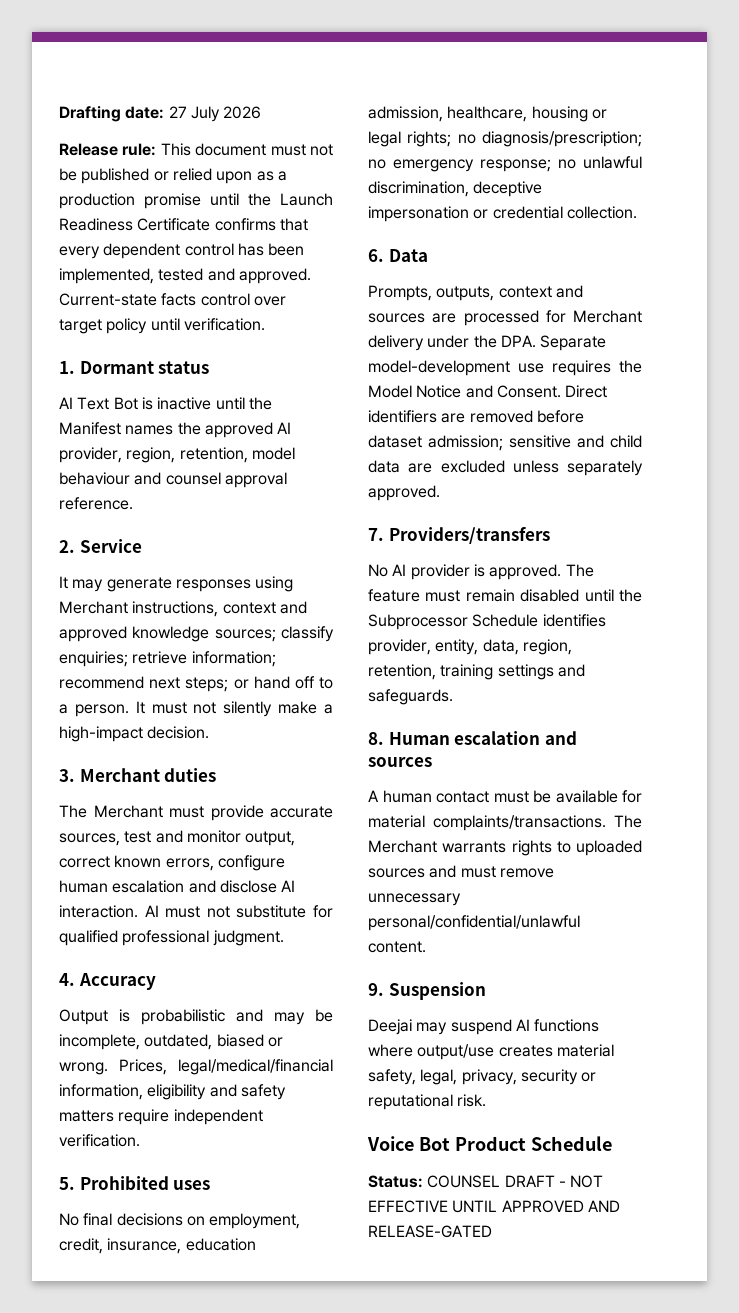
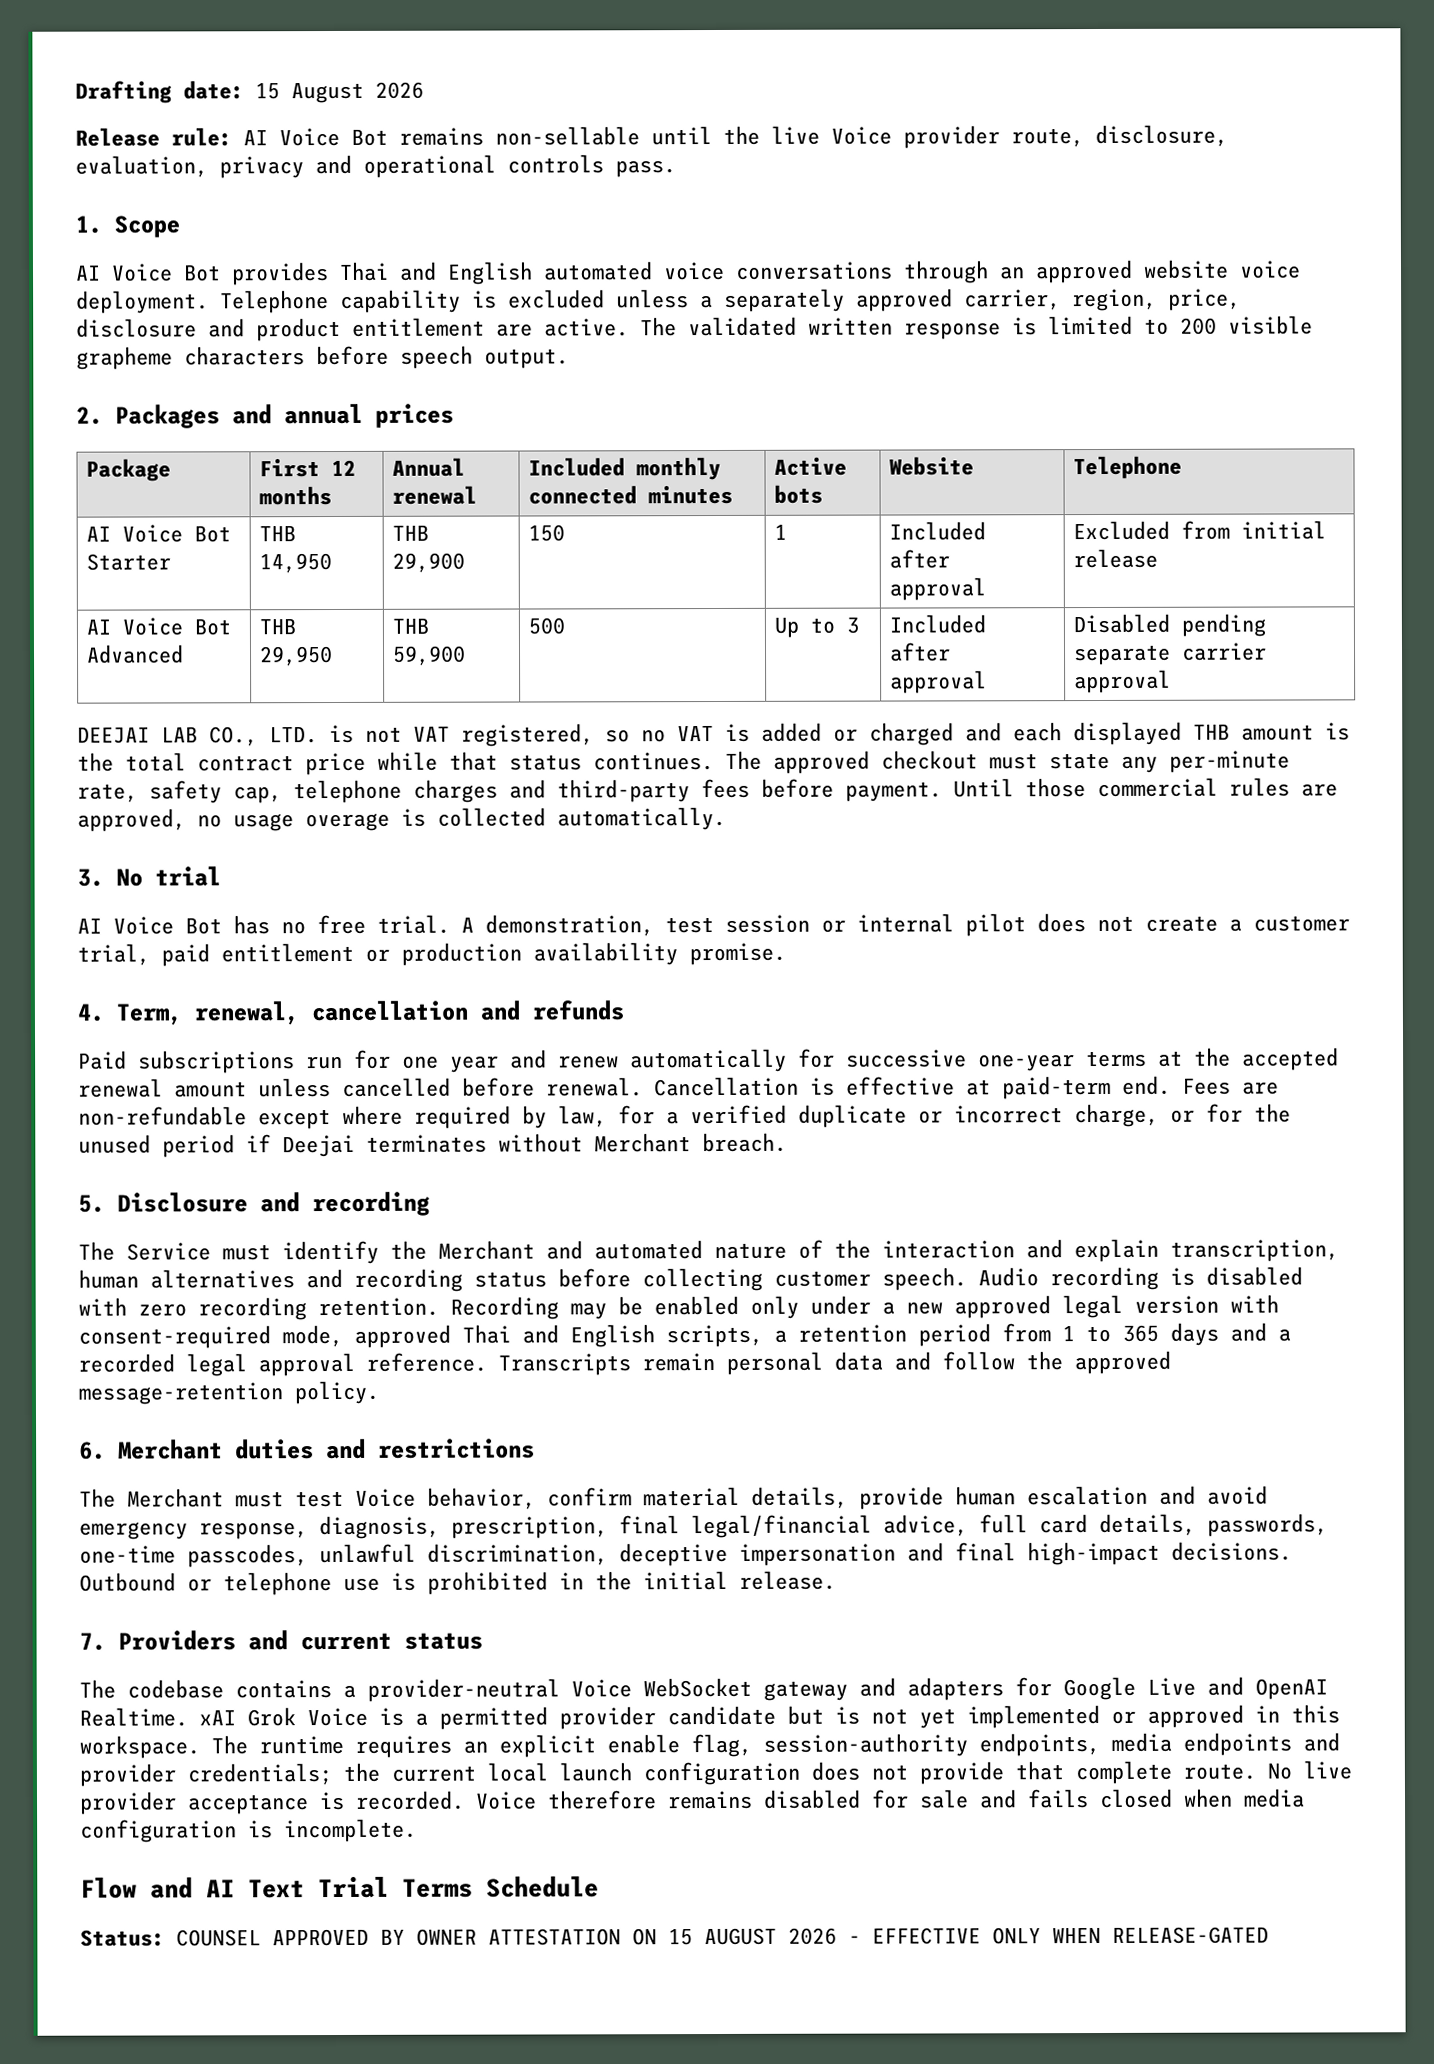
- Drafting date: 27 July 2026
+ Drafting date: 15 August 2026
- Release rule: This document must not be published or relied upon as a production promise until the Launch Readiness Certificate confirms that every dependent control has been implemented, tested and approved. Current-state facts control over target policy until verification.
+ Release rule: AI Voice Bot remains non-sellable until the live Voice provider route, disclosure, evaluation, privacy and operational controls pass.
- 1. Dormant status
- AI Text Bot is inactive until the Manifest names the approved AI provider, region, retention, model behaviour and counsel approval reference.
- 2. Service
- It may generate responses using Merchant instructions, context and approved knowledge sources; classify enquiries; retrieve information; recommend next steps; or hand off to a person. It must not silently make a high-impact decision.
- 3. Merchant duties
+ 1. Scope
+ AI Voice Bot provides Thai and English automated voice conversations through an approved website voice deployment. Telephone capability is excluded unless a separately approved carrier, region, price, disclosure and product entitlement are active. The validated written response is limited to 200 visible grapheme characters before speech output.
+ 2. Packages and annual prices
+ Package | First 12 months | Annual renewal | Included monthly connected minutes | Active bots | Website | Telephone
+ AI Voice Bot Starter | THB 14,950 | THB 29,900 | 150 | 1 | Included after approval | Excluded from initial release
+ AI Voice Bot Advanced | THB 29,950 | THB 59,900 | 500 | Up to 3 | Included after approval | Disabled pending separate carrier approval
+ DEEJAI LAB CO., LTD. is not VAT registered, so no VAT is added or charged and each displayed THB amount is the total contract price while that status continues. The approved checkout must state any per-minute rate, safety cap, telephone charges and third-party fees before payment. Until those commercial rules are approved, no usage overage is collected automatically.
+ 3. No trial
+ AI Voice Bot has no free trial. A demonstration, test session or internal pilot does not create a customer trial, paid entitlement or production availability promise.
+ 4. Term, renewal, cancellation and refunds
+ Paid subscriptions run for one year and renew automatically for successive one-year terms at the accepted renewal amount unless cancelled before renewal. Cancellation is effective at paid-term end. Fees are non-refundable except where required by law, for a verified duplicate or incorrect charge, or for the unused period if Deejai terminates without Merchant breach.
+ 5. Disclosure and recording
+ The Service must identify the Merchant and automated nature of the interaction and explain transcription, human alternatives and recording status before collecting customer speech. Audio recording is disabled with zero recording retention. Recording may be enabled only under a new approved legal version with consent-required mode, approved Thai and English scripts, a retention period from 1 to 365 days and a recorded legal approval reference. Transcripts remain personal data and follow the approved message-retention policy.
+ 6. Merchant duties and restrictions
- The Merchant must provide accurate sources, test and monitor output, correct known errors, configure human escalation and disclose AI interaction. AI must not substitute for qualified professional judgment.
- 4. Accuracy
- Output is probabilistic and may be incomplete, outdated, biased or wrong. Prices, legal/medical/financial information, eligibility and safety matters require independent verification.
- 5. Prohibited uses
- No final decisions on employment, credit, insurance, education admission, healthcare, housing or legal rights; no diagnosis/prescription; no emergency response; no unlawful discrimination, deceptive impersonation or credential collection.
- 6. Data
- Prompts, outputs, context and sources are processed for Merchant delivery under the DPA. Separate model-development use requires the Model Notice and Consent. Direct identifiers are removed before dataset admission; sensitive and child data are excluded unless separately approved.
- 7. Providers/transfers
- No AI provider is approved. The feature must remain disabled until the Subprocessor Schedule identifies provider, entity, data, region, retention, training settings and safeguards.
- 8. Human escalation and sources
- A human contact must be available for material complaints/transactions. The Merchant warrants rights to uploaded sources and must remove unnecessary personal/confidential/unlawful content.
- 9. Suspension
- Deejai may suspend AI functions where output/use creates material safety, legal, privacy, security or reputational risk.
- Voice Bot Product Schedule
- Status: COUNSEL DRAFT - NOT EFFECTIVE UNTIL APPROVED AND RELEASE-GATED
+ The Merchant must test Voice behavior, confirm material details, provide human escalation and avoid emergency response, diagnosis, prescription, final legal/financial advice, full card details, passwords, one-time passcodes, unlawful discrimination, deceptive impersonation and final high-impact decisions. Outbound or telephone use is prohibited in the initial release.
+ 7. Providers and current status
+ The codebase contains a provider-neutral Voice WebSocket gateway and adapters for Google Live and OpenAI Realtime. xAI Grok Voice is a permitted provider candidate but is not yet implemented or approved in this workspace. The runtime requires an explicit enable flag, session-authority endpoints, media endpoints and provider credentials; the current local launch configuration does not provide that complete route. No live provider acceptance is recorded. Voice therefore remains disabled for sale and fails closed when media configuration is incomplete.
+ Flow and AI Text Trial Terms Schedule
+ Status: COUNSEL APPROVED BY OWNER ATTESTATION ON 15 AUGUST 2026 - EFFECTIVE ONLY WHEN RELEASE-GATED

